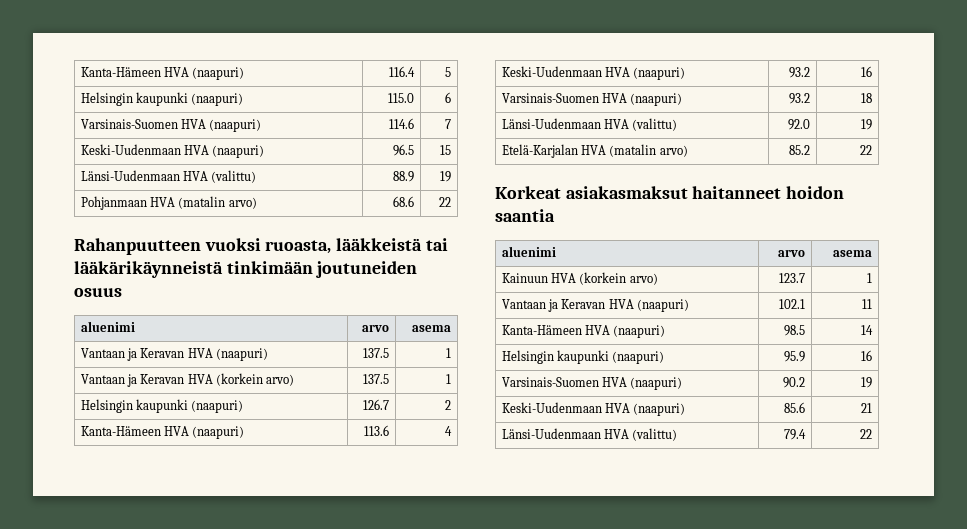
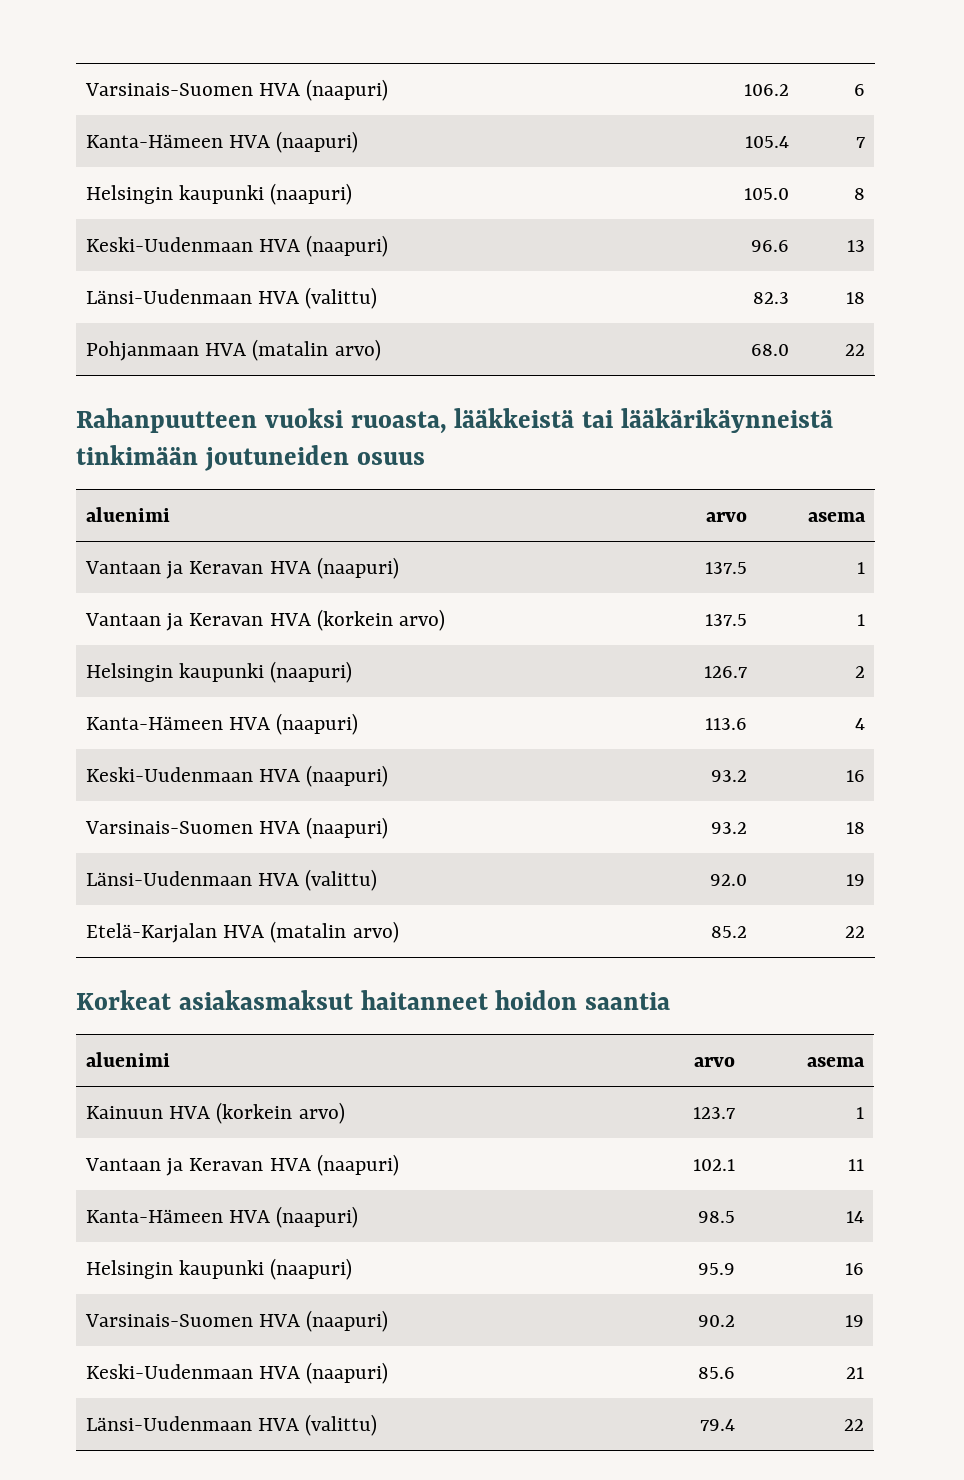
- Kanta-Hämeen HVA (naapuri) | 116.4 | 5
- Helsingin kaupunki (naapuri) | 115.0 | 6
- Varsinais-Suomen HVA (naapuri) | 114.6 | 7
- Keski-Uudenmaan HVA (naapuri) | 96.5 | 15
- Länsi-Uudenmaan HVA (valittu) | 88.9 | 19
+ Varsinais-Suomen HVA (naapuri) | 106.2 | 6
+ Kanta-Hämeen HVA (naapuri) | 105.4 | 7
+ Helsingin kaupunki (naapuri) | 105.0 | 8
+ Keski-Uudenmaan HVA (naapuri) | 96.6 | 13
+ Länsi-Uudenmaan HVA (valittu) | 82.3 | 18
- Pohjanmaan HVA (matalin arvo) | 68.6 | 22
+ Pohjanmaan HVA (matalin arvo) | 68.0 | 22

